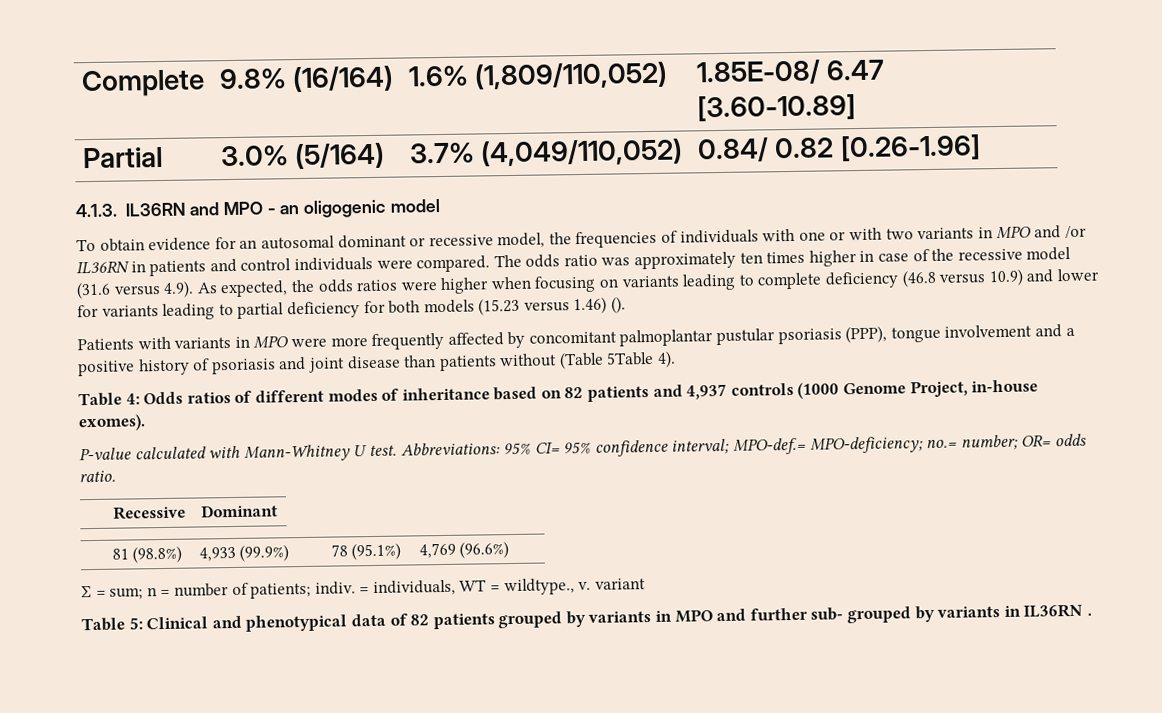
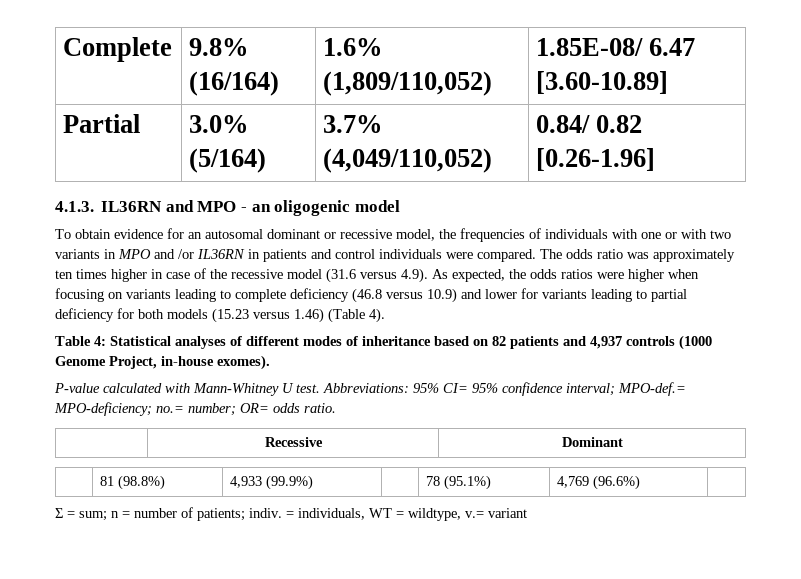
- The odds ratio was approximately ten times higher in case of the recessive model (31.6 versus 4.9). As expected, the odds ratios were higher when focusing on variants leading to complete deficiency (46.8 versus 10.9) and lower for variants leading to partial deficiency for both models (15.23 versus 1.46) ().
- Patients with variants in MPO were more frequently affected by concomitant palmoplantar pustular psoriasis (PPP), tongue involvement and a positive history of psoriasis and joint disease than patients without (Table 5Table 4).
+ The odds ratio was approximately ten times higher in case of the recessive model (31.6 versus 4.9). As expected, the odds ratios were higher when focusing on variants leading to complete deficiency (46.8 versus 10.9) and lower for variants leading to partial deficiency for both models (15.23 versus 1.46) (Table 4).
- Table 4: Odds ratios of different modes of inheritance based on 82 patients and 4,937 controls (1000 Genome Project, in-house exomes).
+ Table 4: Statistical analyses of different modes of inheritance based on 82 patients and 4,937 controls (1000 Genome Project, in-house exomes).
- = individuals, WT = wildtype., v. variant
+ = individuals, WT = wildtype, v.= variant
- Table 5: Clinical and phenotypical data of 82 patients grouped by variants in MPO and further sub- grouped by variants in IL36RN .

